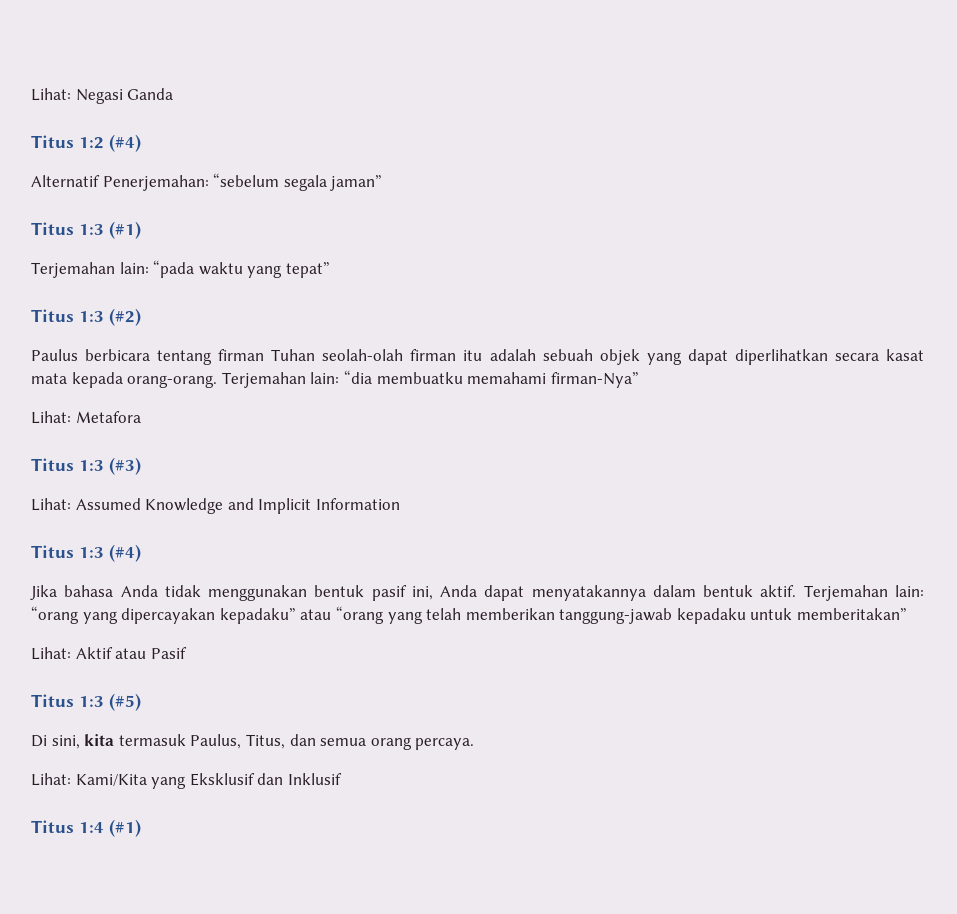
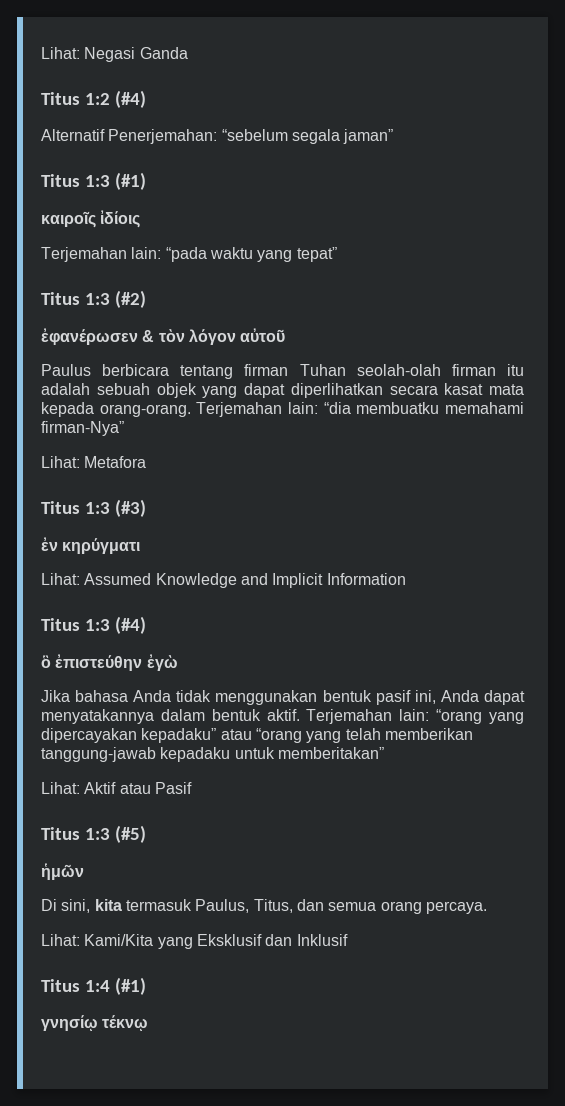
+ καιροῖς ἰδίοις
+ ἐφανέρωσεν & τὸν λόγον αὐτοῦ
+ ἐν κηρύγματι
+ ὃ ἐπιστεύθην ἐγὼ
+ ἡμῶν
+ γνησίῳ τέκνῳ

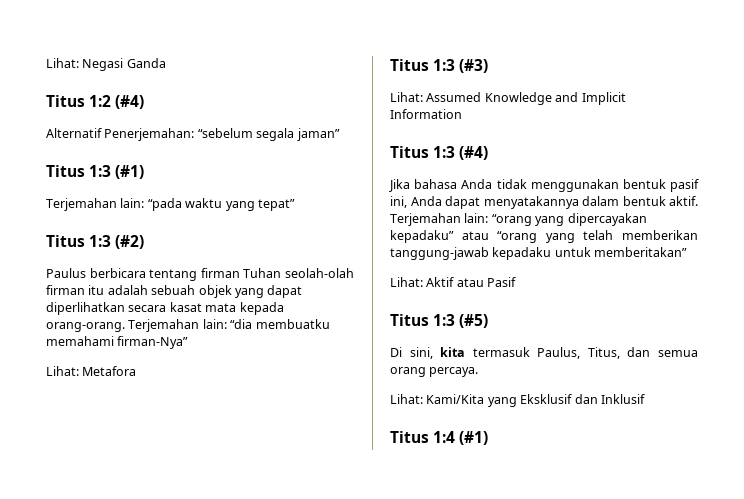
- καιροῖς ἰδίοις
- ἐφανέρωσεν & τὸν λόγον αὐτοῦ
- ἐν κηρύγματι
- ὃ ἐπιστεύθην ἐγὼ
- ἡμῶν
- γνησίῳ τέκνῳ

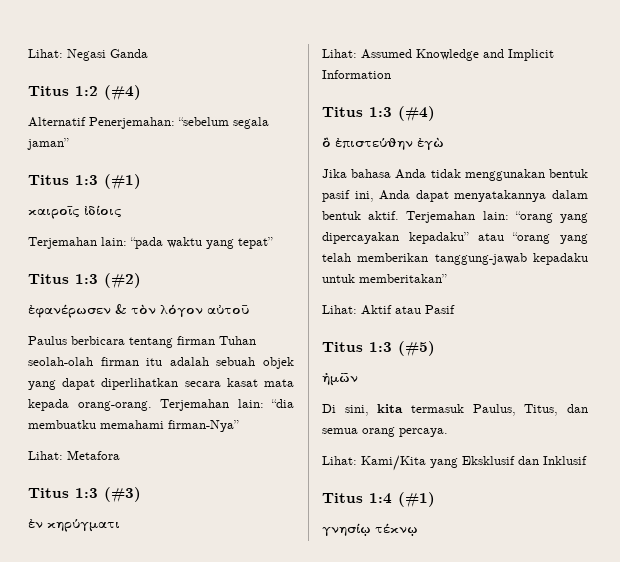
+ καιροῖς ἰδίοις
+ ἐφανέρωσεν & τὸν λόγον αὐτοῦ
+ ἐν κηρύγματι
+ ὃ ἐπιστεύθην ἐγὼ
+ ἡμῶν
+ γνησίῳ τέκνῳ

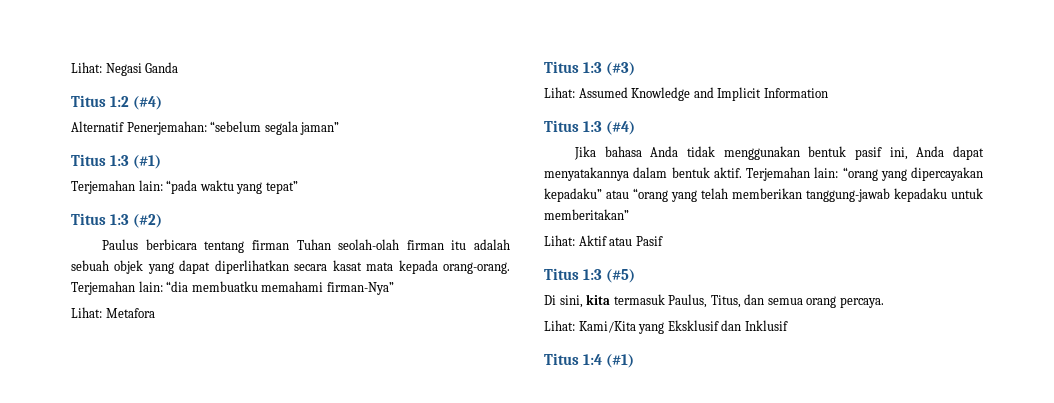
- καιροῖς ἰδίοις
- ἐφανέρωσεν & τὸν λόγον αὐτοῦ
- ἐν κηρύγματι
- ὃ ἐπιστεύθην ἐγὼ
- ἡμῶν
- γνησίῳ τέκνῳ

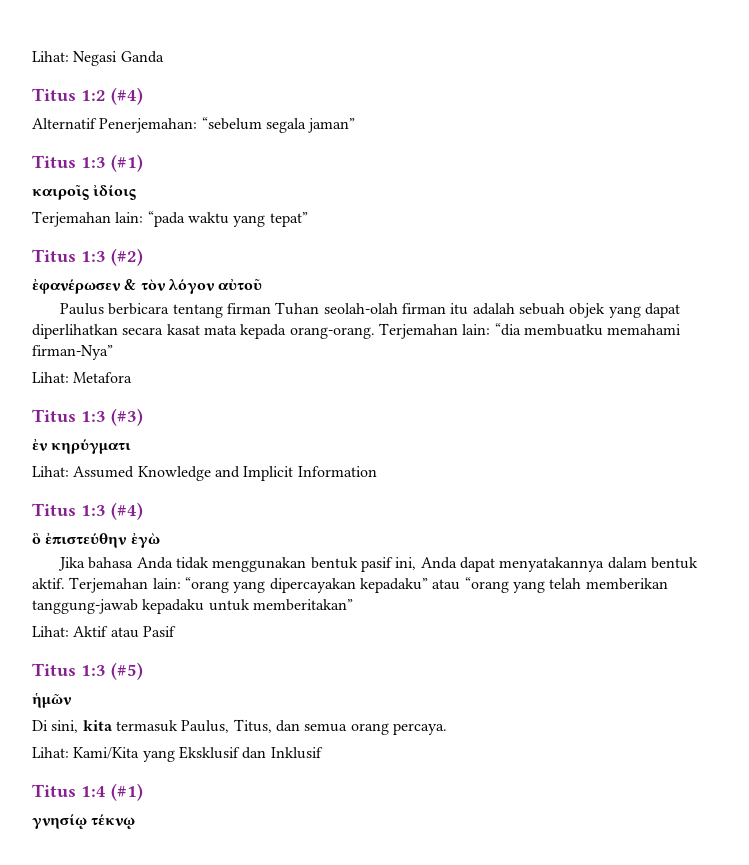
+ καιροῖς ἰδίοις
+ ἐφανέρωσεν & τὸν λόγον αὐτοῦ
+ ἐν κηρύγματι
+ ὃ ἐπιστεύθην ἐγὼ
+ ἡμῶν
+ γνησίῳ τέκνῳ

